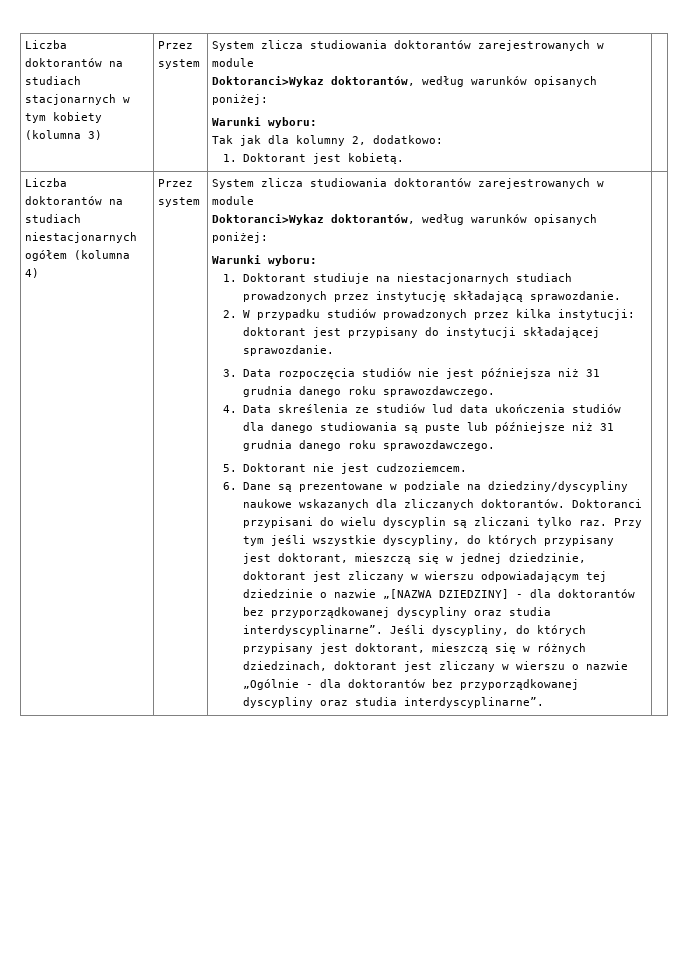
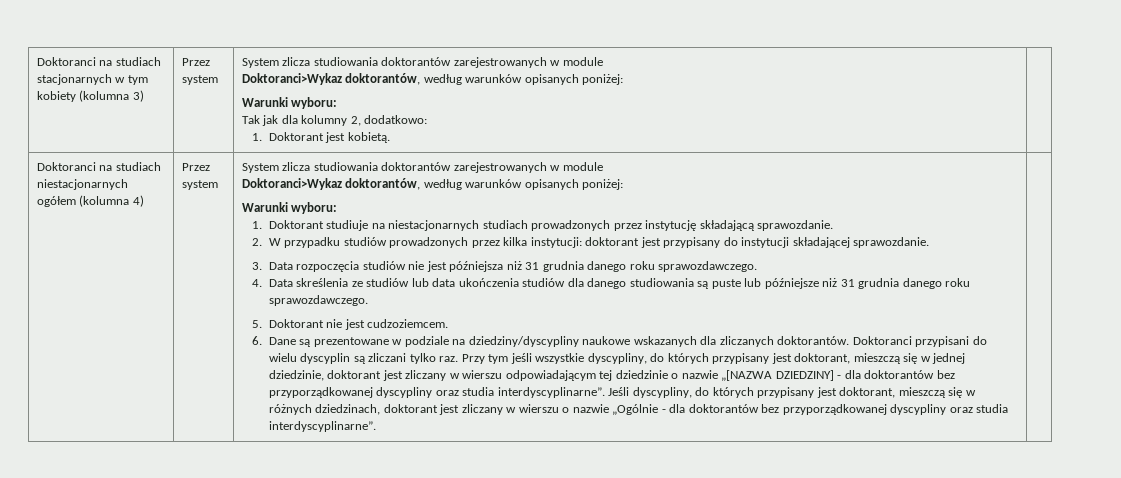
- Liczba doktorantów na studiach stacjonarnych w tym kobiety (kolumna 3) | Przez system | System zlicza studiowania doktorantów zarejestrowanych w module
+ Doktoranci na studiach stacjonarnych w tym kobiety (kolumna 3) | Przez system | System zlicza studiowania doktorantów zarejestrowanych w module
- Liczba doktorantów na studiach niestacjonarnych ogółem (kolumna 4)
+ Doktoranci na studiach niestacjonarnych ogółem (kolumna 4)
- 4. Data skreślenia ze studiów lud data ukończenia studiów dla danego studiowania są puste lub późniejsze niż 31 grudnia danego roku sprawozdawczego.
+ 4. Data skreślenia ze studiów lub data ukończenia studiów dla danego studiowania są puste lub późniejsze niż 31 grudnia danego roku sprawozdawczego.

